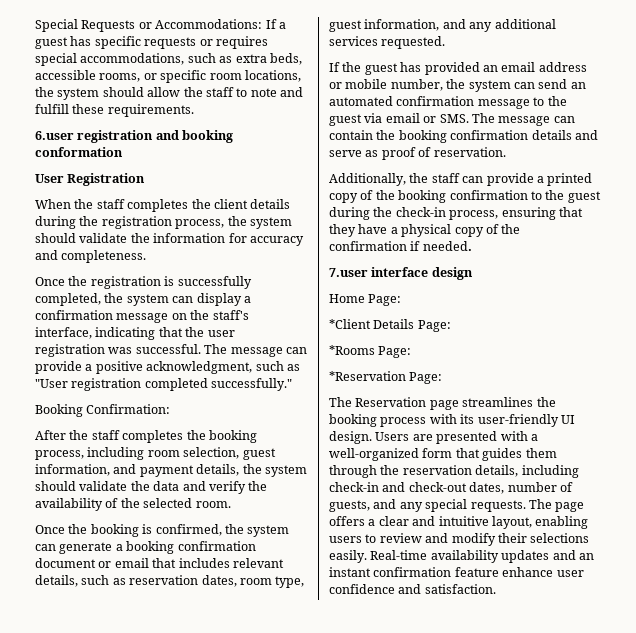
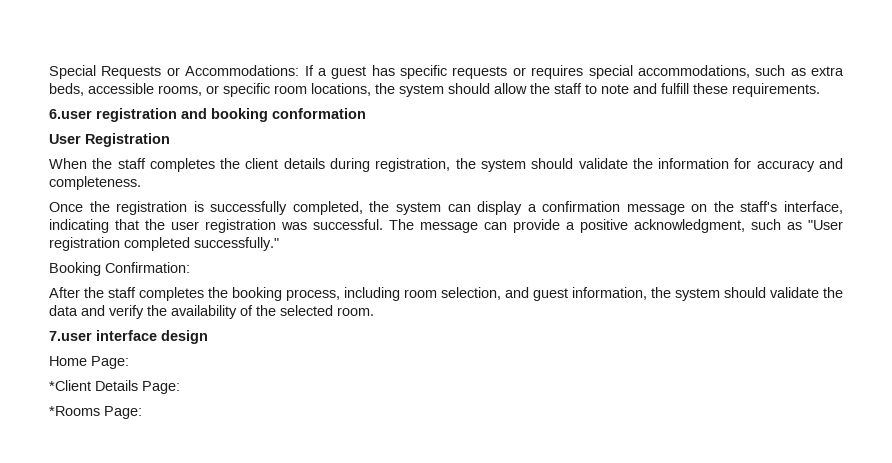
- When the staff completes the client details during the registration process, the system should validate the information for accuracy and completeness.
+ When the staff completes the client details during registration, the system should validate the information for accuracy and completeness.
- After the staff completes the booking process, including room selection, guest information, and payment details, the system should validate the data and verify the availability of the selected room.
+ After the staff completes the booking process, including room selection, and guest information, the system should validate the data and verify the availability of the selected room.
- Once the booking is confirmed, the system can generate a booking confirmation document or email that includes relevant details, such as reservation dates, room type, guest information, and any additional services requested.
- If the guest has provided an email address or mobile number, the system can send an automated confirmation message to the guest via email or SMS. The message can contain the booking confirmation details and serve as proof of reservation.
- Additionally, the staff can provide a printed copy of the booking confirmation to the guest during the check-in process, ensuring that they have a physical copy of the confirmation if needed.
- *Reservation Page:
- The Reservation page streamlines the booking process with its user-friendly UI design. Users are presented with a well-organized form that guides them through the reservation details, including check-in and check-out dates, number of guests, and any special requests. The page offers a clear and intuitive layout, enabling users to review and modify their selections easily. Real-time availability updates and an instant confirmation feature enhance user confidence and satisfaction.

